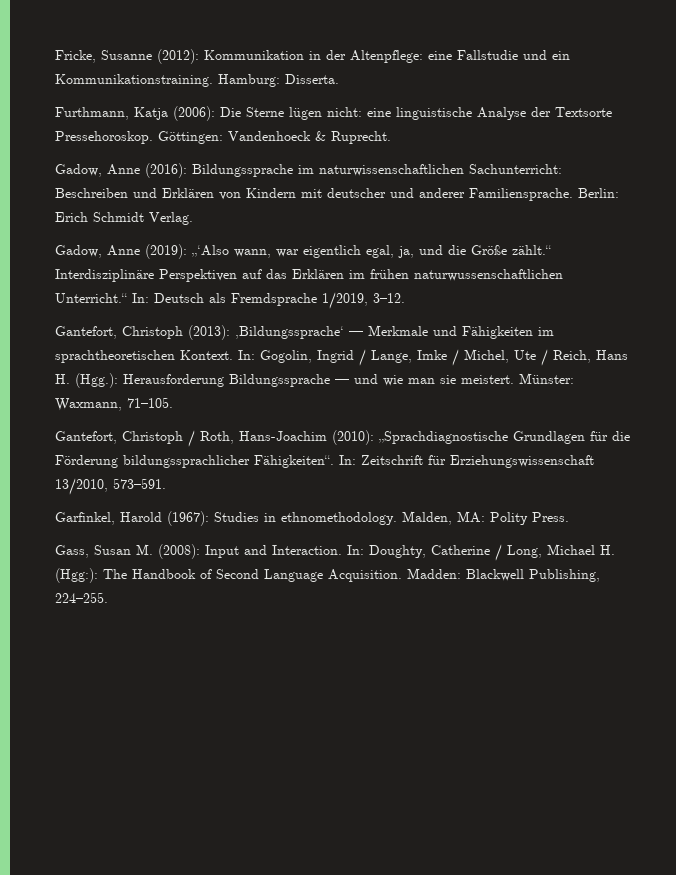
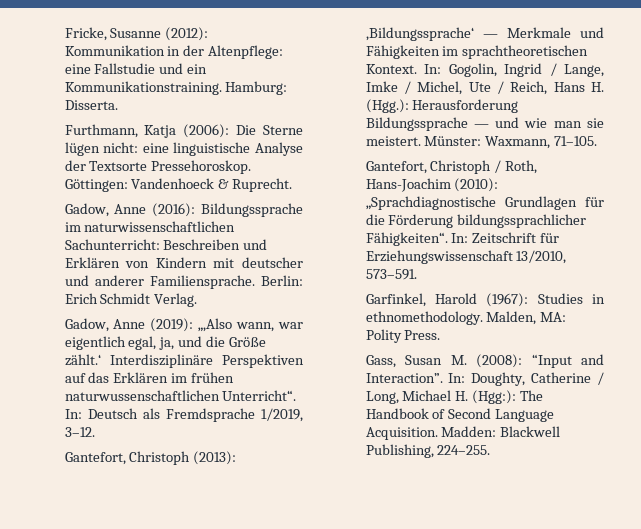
- Gadow, Anne (2019): „‘Also wann, war eigentlich egal, ja, und die Größe zählt.“ Interdisziplinäre Perspektiven auf das Erklären im frühen naturwussenschaftlichen Unterricht.“ In: Deutsch als Fremdsprache 1/2019, 3–12.
+ Gadow, Anne (2019): „‚Also wann, war eigentlich egal, ja, und die Größe zählt.‘ Interdisziplinäre Perspektiven auf das Erklären im frühen naturwussenschaftlichen Unterricht“. In: Deutsch als Fremdsprache 1/2019, 3–12.
- Gass, Susan M. (2008): Input and Interaction.
+ Gass, Susan M. (2008): “Input and Interaction”.

